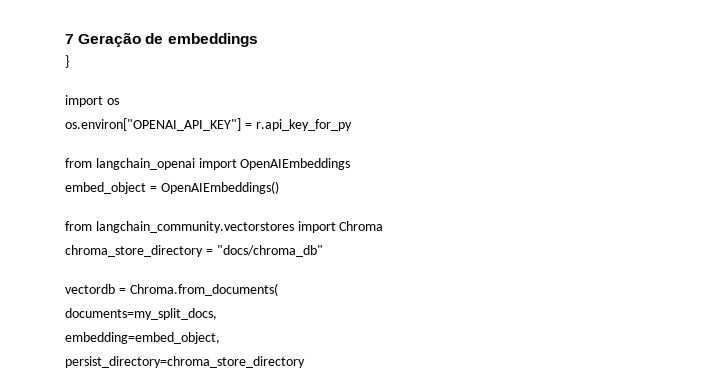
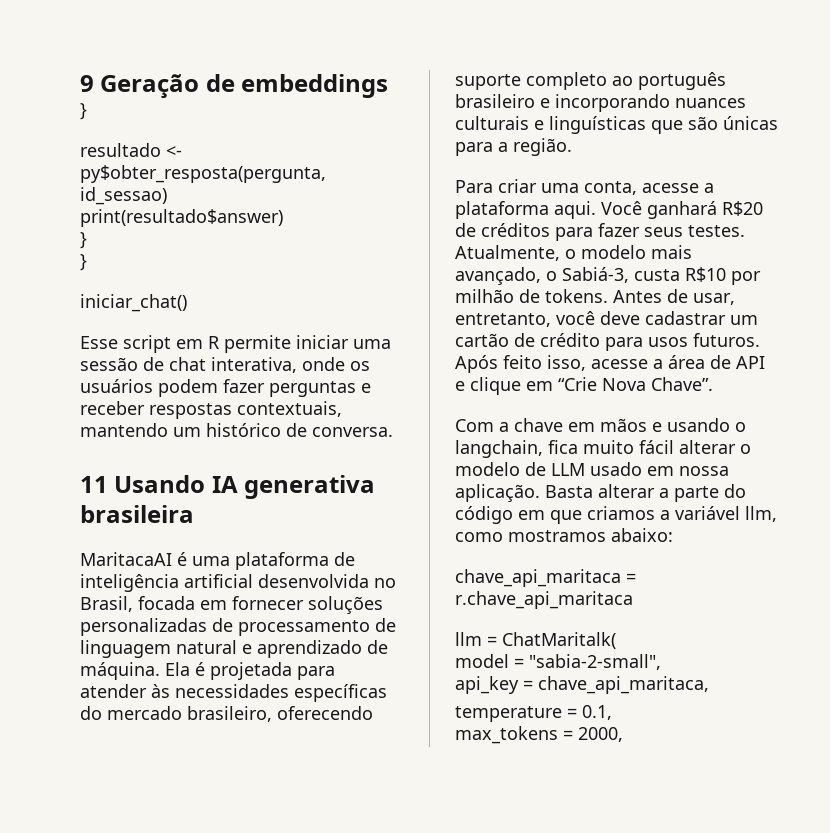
- 7 Geração de embeddings
+ 9 Geração de embeddings
- import os
- os.environ["OPENAI_API_KEY"] = r.api_key_for_py
- from langchain_openai import OpenAIEmbeddings
- embed_object = OpenAIEmbeddings()
- from langchain_community.vectorstores import Chroma
- chroma_store_directory = "docs/chroma_db"
- vectordb = Chroma.from_documents(
- documents=my_split_docs,
- embedding=embed_object,
- persist_directory=chroma_store_directory
+ resultado <- py$obter_resposta(pergunta, id_sessao)
+ print(resultado$answer)
+ }
+ }
+ iniciar_chat()
+ Esse script em R permite iniciar uma sessão de chat interativa, onde os usuários podem fazer perguntas e receber respostas contextuais, mantendo um histórico de conversa.
+ 11 Usando IA generativa brasileira
+ MaritacaAI é uma plataforma de inteligência artificial desenvolvida no Brasil, focada em fornecer soluções personalizadas de processamento de linguagem natural e aprendizado de máquina. Ela é projetada para atender às necessidades específicas do mercado brasileiro, oferecendo suporte completo ao português brasileiro e incorporando nuances culturais e linguísticas que são únicas para a região.
+ Para criar uma conta, acesse a plataforma aqui. Você ganhará R$20 de créditos para fazer seus testes. Atualmente, o modelo mais avançado, o Sabiá-3, custa R$10 por milhão de tokens. Antes de usar, entretanto, você deve cadastrar um cartão de crédito para usos futuros. Após feito isso, acesse a área de API e clique em “Crie Nova Chave”.
+ Com a chave em mãos e usando o langchain, fica muito fácil alterar o modelo de LLM usado em nossa aplicação. Basta alterar a parte do código em que criamos a variável llm, como mostramos abaixo:
+ chave_api_maritaca = r.chave_api_maritaca
+ llm = ChatMaritalk(
+ model = "sabia-2-small",
+ api_key = chave_api_maritaca,
+ temperature = 0.1,
+ max_tokens = 2000,

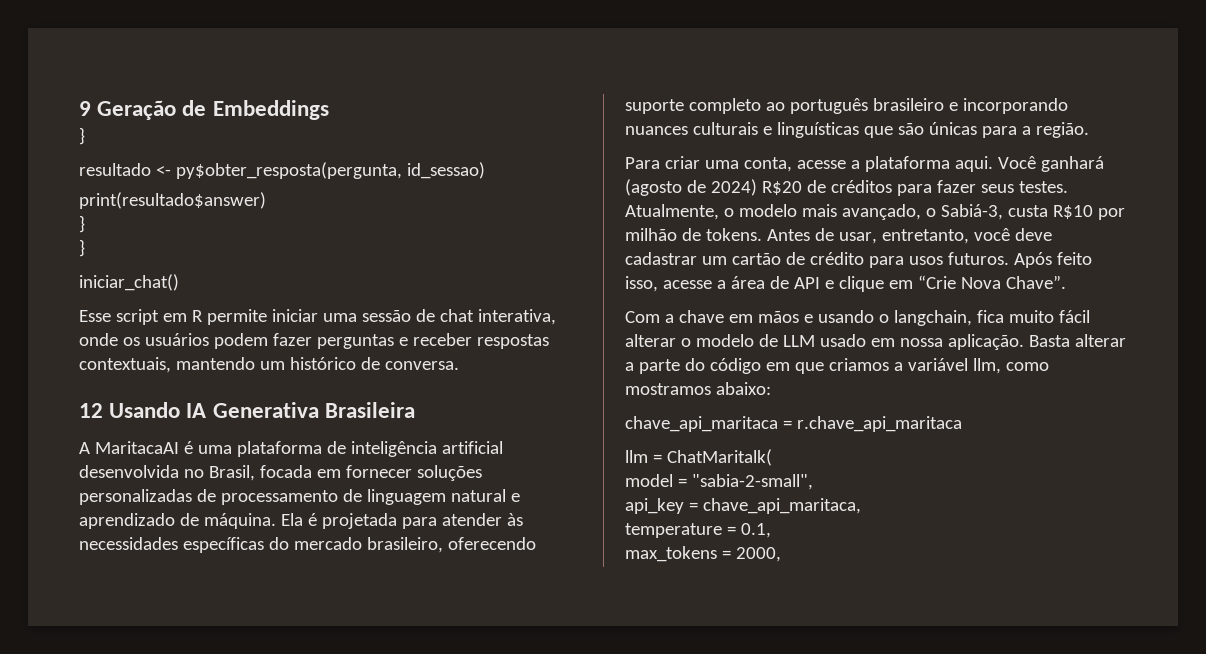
- 9 Geração de embeddings
+ 9 Geração de Embeddings
- 11 Usando IA generativa brasileira
- MaritacaAI é uma plataforma de inteligência artificial desenvolvida no Brasil, focada em fornecer soluções personalizadas de processamento de linguagem natural e aprendizado de máquina.
+ 12 Usando IA Generativa Brasileira
+ A MaritacaAI é uma plataforma de inteligência artificial desenvolvida no Brasil, focada em fornecer soluções personalizadas de processamento de linguagem natural e aprendizado de máquina.
- Você ganhará R$20 de créditos para fazer seus testes.
+ Você ganhará (agosto de 2024) R$20 de créditos para fazer seus testes.

